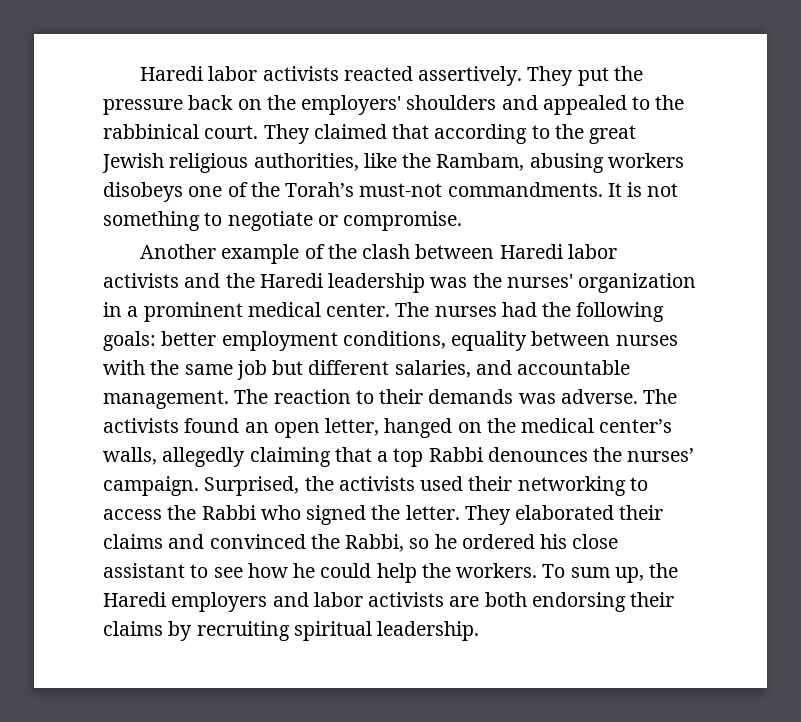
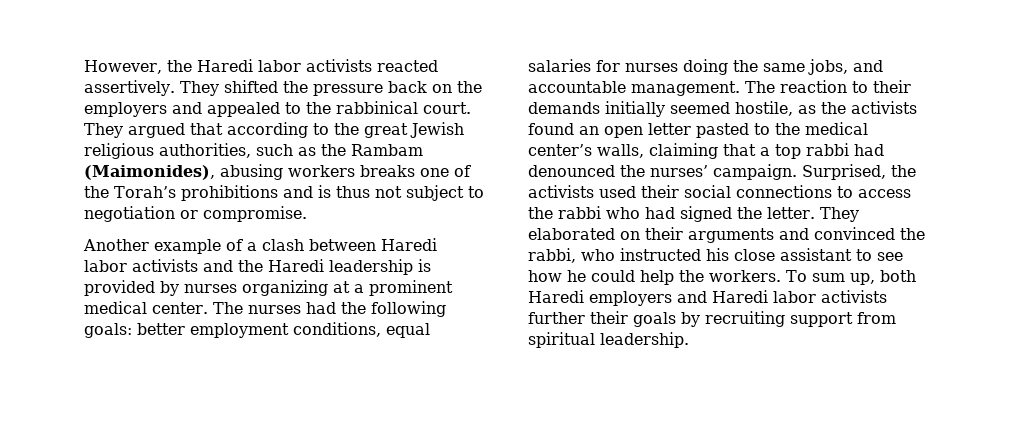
- Haredi labor activists reacted assertively.
+ However, the Haredi labor activists reacted assertively.
- They put the pressure back on the employers' shoulders and appealed to the rabbinical court.
+ They shifted the pressure back on the employers and appealed to the rabbinical court.
- They claimed that according to the great Jewish religious authorities, like the Rambam, abusing workers disobeys one of the Torah’s must-not commandments. It is not something to negotiate or compromise.
+ They argued that according to the great Jewish religious authorities, such as the Rambam (Maimonides), abusing workers breaks one of the Torah’s prohibitions and is thus not subject to negotiation or compromise.
- Another example of the clash between Haredi labor activists and the Haredi leadership was the nurses' organization in a prominent medical center.
+ Another example of a clash between Haredi labor activists and the Haredi leadership is provided by nurses organizing at a prominent medical center.
- The nurses had the following goals: better employment conditions, equality between nurses with the same job but different salaries, and accountable management.
+ The nurses had the following goals: better employment conditions, equal salaries for nurses doing the same jobs, and accountable management.
- The reaction to their demands was adverse. The activists found an open letter, hanged on the medical center’s walls, allegedly claiming that a top Rabbi denounces the nurses’ campaign.
+ The reaction to their demands initially seemed hostile, as the activists found an open letter pasted to the medical center’s walls, claiming that a top rabbi had denounced the nurses’ campaign.
- Surprised, the activists used their networking to access the Rabbi who signed the letter.
+ Surprised, the activists used their social connections to access the rabbi who had signed the letter.
- They elaborated their claims and convinced the Rabbi, so he ordered his close assistant to see how he could help the workers.
+ They elaborated on their arguments and convinced the rabbi, who instructed his close assistant to see how he could help the workers.
- To sum up, the Haredi employers and labor activists are both endorsing their claims by recruiting spiritual leadership.
+ To sum up, both Haredi employers and Haredi labor activists further their goals by recruiting support from spiritual leadership.

